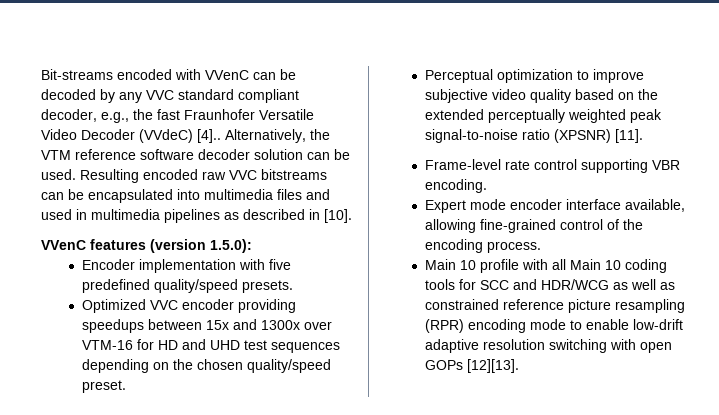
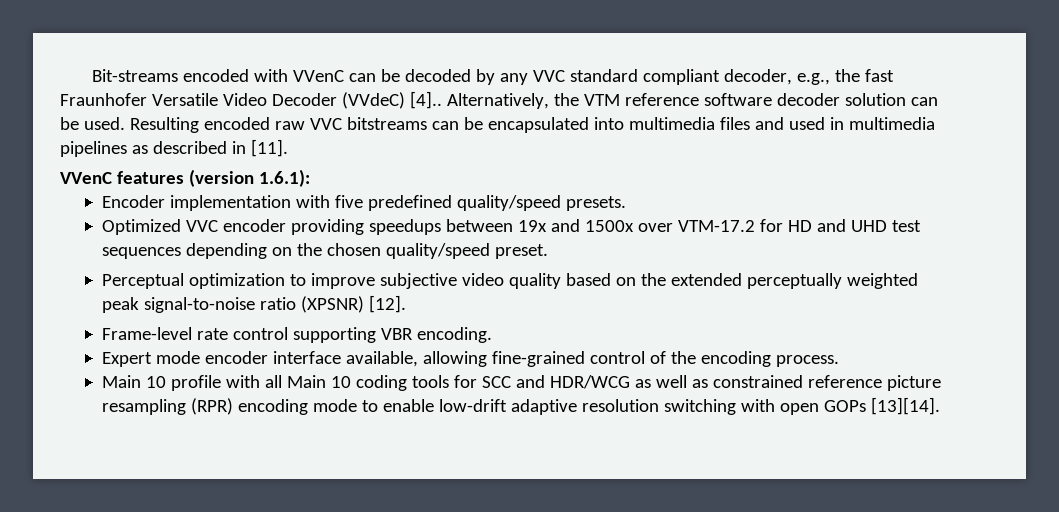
- Resulting encoded raw VVC bitstreams can be encapsulated into multimedia files and used in multimedia pipelines as described in [10].
+ Resulting encoded raw VVC bitstreams can be encapsulated into multimedia files and used in multimedia pipelines as described in [11].
- VVenC features (version 1.5.0):
+ VVenC features (version 1.6.1):
- Optimized VVC encoder providing speedups between 15x and 1300x over VTM-16 for HD and UHD test sequences depending on the chosen quality/speed preset.
+ Optimized VVC encoder providing speedups between 19x and 1500x over VTM-17.2 for HD and UHD test sequences depending on the chosen quality/speed preset.
- Perceptual optimization to improve subjective video quality based on the extended perceptually weighted peak signal-to-noise ratio (XPSNR) [11].
+ Perceptual optimization to improve subjective video quality based on the extended perceptually weighted peak signal-to-noise ratio (XPSNR) [12].
- Main 10 profile with all Main 10 coding tools for SCC and HDR/WCG as well as constrained reference picture resampling (RPR) encoding mode to enable low-drift adaptive resolution switching with open GOPs [12][13].
+ Main 10 profile with all Main 10 coding tools for SCC and HDR/WCG as well as constrained reference picture resampling (RPR) encoding mode to enable low-drift adaptive resolution switching with open GOPs [13][14].

